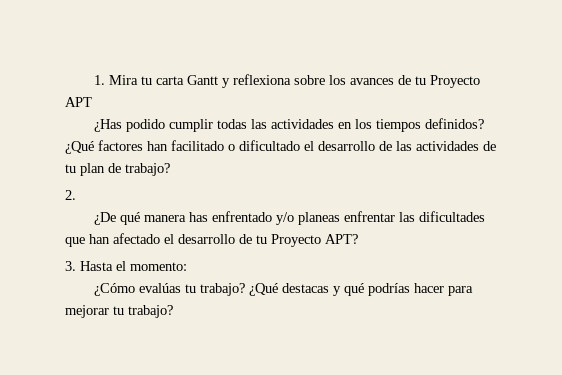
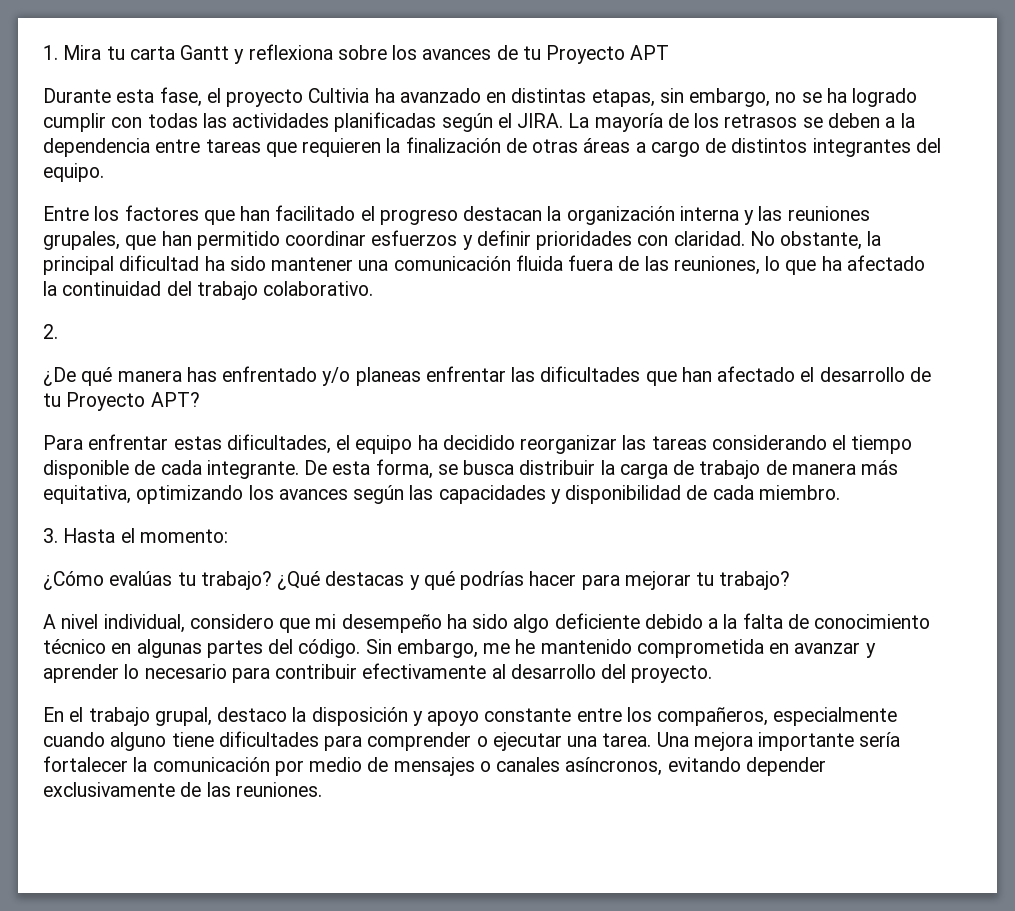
- ¿Has podido cumplir todas las actividades en los tiempos definidos? ¿Qué factores han facilitado o dificultado el desarrollo de las actividades de tu plan de trabajo?
+ Durante esta fase, el proyecto Cultivia ha avanzado en distintas etapas, sin embargo, no se ha logrado cumplir con todas las actividades planificadas según el JIRA. La mayoría de los retrasos se deben a la dependencia entre tareas que requieren la finalización de otras áreas a cargo de distintos integrantes del equipo.
+ Entre los factores que han facilitado el progreso destacan la organización interna y las reuniones grupales, que han permitido coordinar esfuerzos y definir prioridades con claridad. No obstante, la principal dificultad ha sido mantener una comunicación fluida fuera de las reuniones, lo que ha afectado la continuidad del trabajo colaborativo.
+ Para enfrentar estas dificultades, el equipo ha decidido reorganizar las tareas considerando el tiempo disponible de cada integrante. De esta forma, se busca distribuir la carga de trabajo de manera más equitativa, optimizando los avances según las capacidades y disponibilidad de cada miembro.
+ A nivel individual, considero que mi desempeño ha sido algo deficiente debido a la falta de conocimiento técnico en algunas partes del código. Sin embargo, me he mantenido comprometida en avanzar y aprender lo necesario para contribuir efectivamente al desarrollo del proyecto.
+ En el trabajo grupal, destaco la disposición y apoyo constante entre los compañeros, especialmente cuando alguno tiene dificultades para comprender o ejecutar una tarea. Una mejora importante sería fortalecer la comunicación por medio de mensajes o canales asíncronos, evitando depender exclusivamente de las reuniones.

